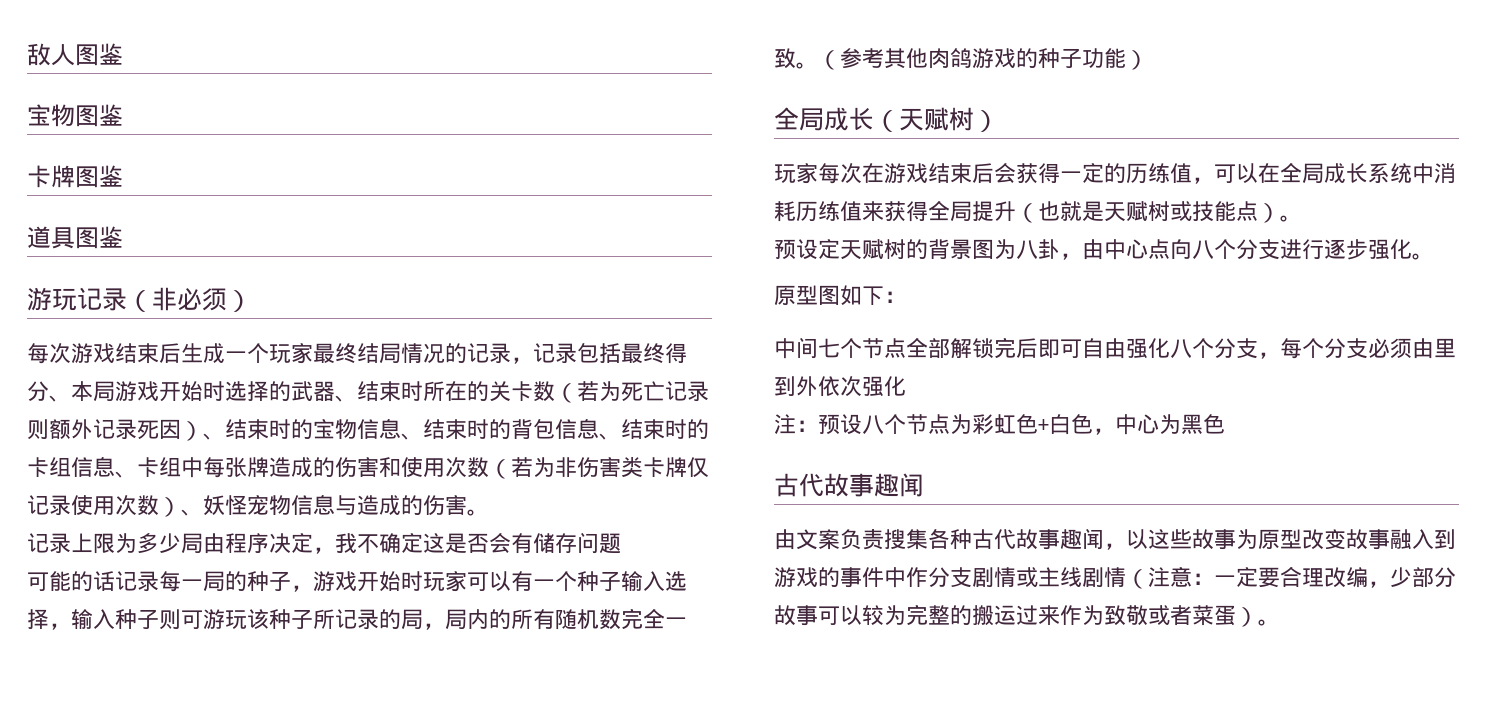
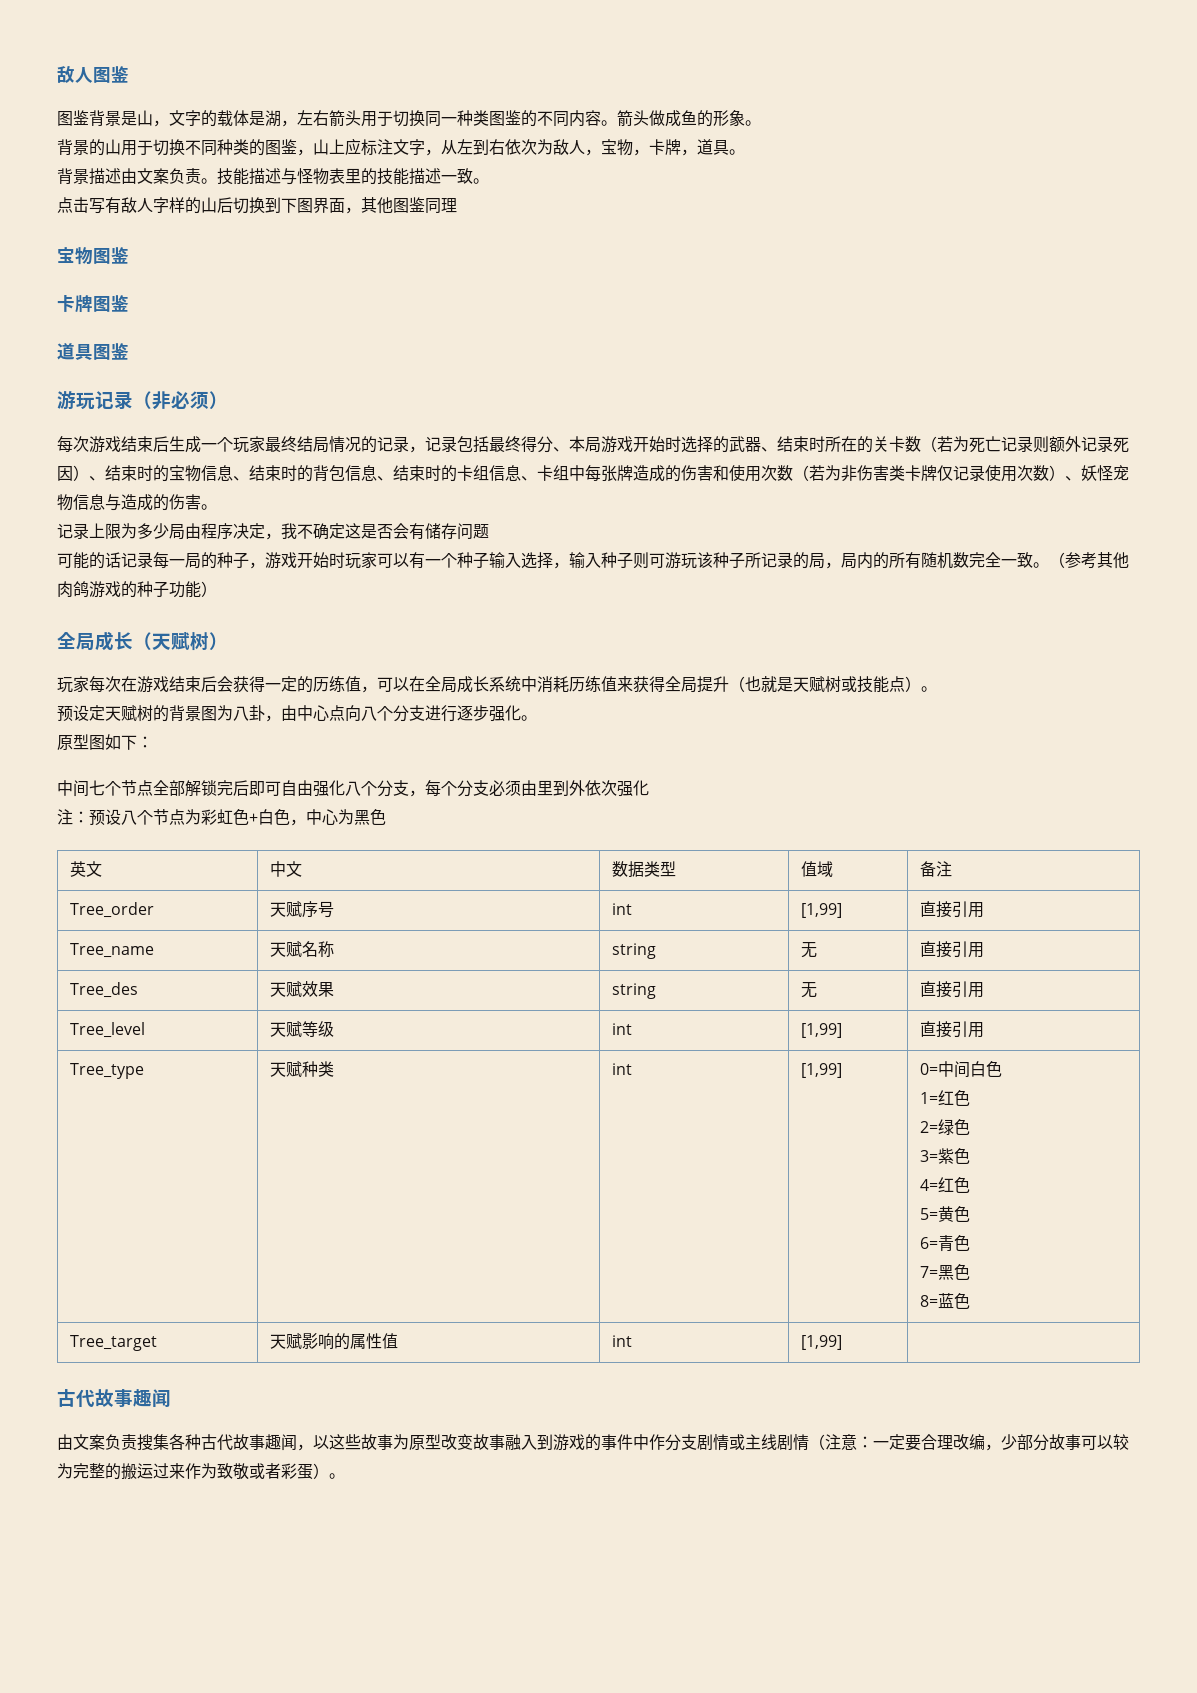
+ 图鉴背景是山，文字的载体是湖，左右箭头用于切换同一种类图鉴的不同内容。箭头做成鱼的形象。
+ 背景的山用于切换不同种类的图鉴，山上应标注文字，从左到右依次为敌人，宝物，卡牌，道具。
+ 背景描述由文案负责。技能描述与怪物表里的技能描述一致。
+ 点击写有敌人字样的山后切换到下图界面，其他图鉴同理
+ 英文 | 中文 | 数据类型 | 值域 | 备注
+ Tree_order | 天赋序号 | int | [1,99] | 直接引用
+ Tree_name | 天赋名称 | string | 无 | 直接引用
+ Tree_des | 天赋效果 | string | 无 | 直接引用
+ Tree_level | 天赋等级 | int | [1,99] | 直接引用
+ Tree_type | 天赋种类 | int | [1,99] | 0=中间白色
+ 1=红色
+ 2=绿色
+ 3=紫色
+ 4=红色
+ 5=黄色
+ 6=青色
+ 7=黑色
+ 8=蓝色
+ Tree_target | 天赋影响的属性值 | int | [1,99] |
- 由文案负责搜集各种古代故事趣闻，以这些故事为原型改变故事融入到游戏的事件中作分支剧情或主线剧情（注意：一定要合理改编，少部分故事可以较为完整的搬运过来作为致敬或者菜蛋）。
+ 由文案负责搜集各种古代故事趣闻，以这些故事为原型改变故事融入到游戏的事件中作分支剧情或主线剧情（注意：一定要合理改编，少部分故事可以较为完整的搬运过来作为致敬或者彩蛋）。

